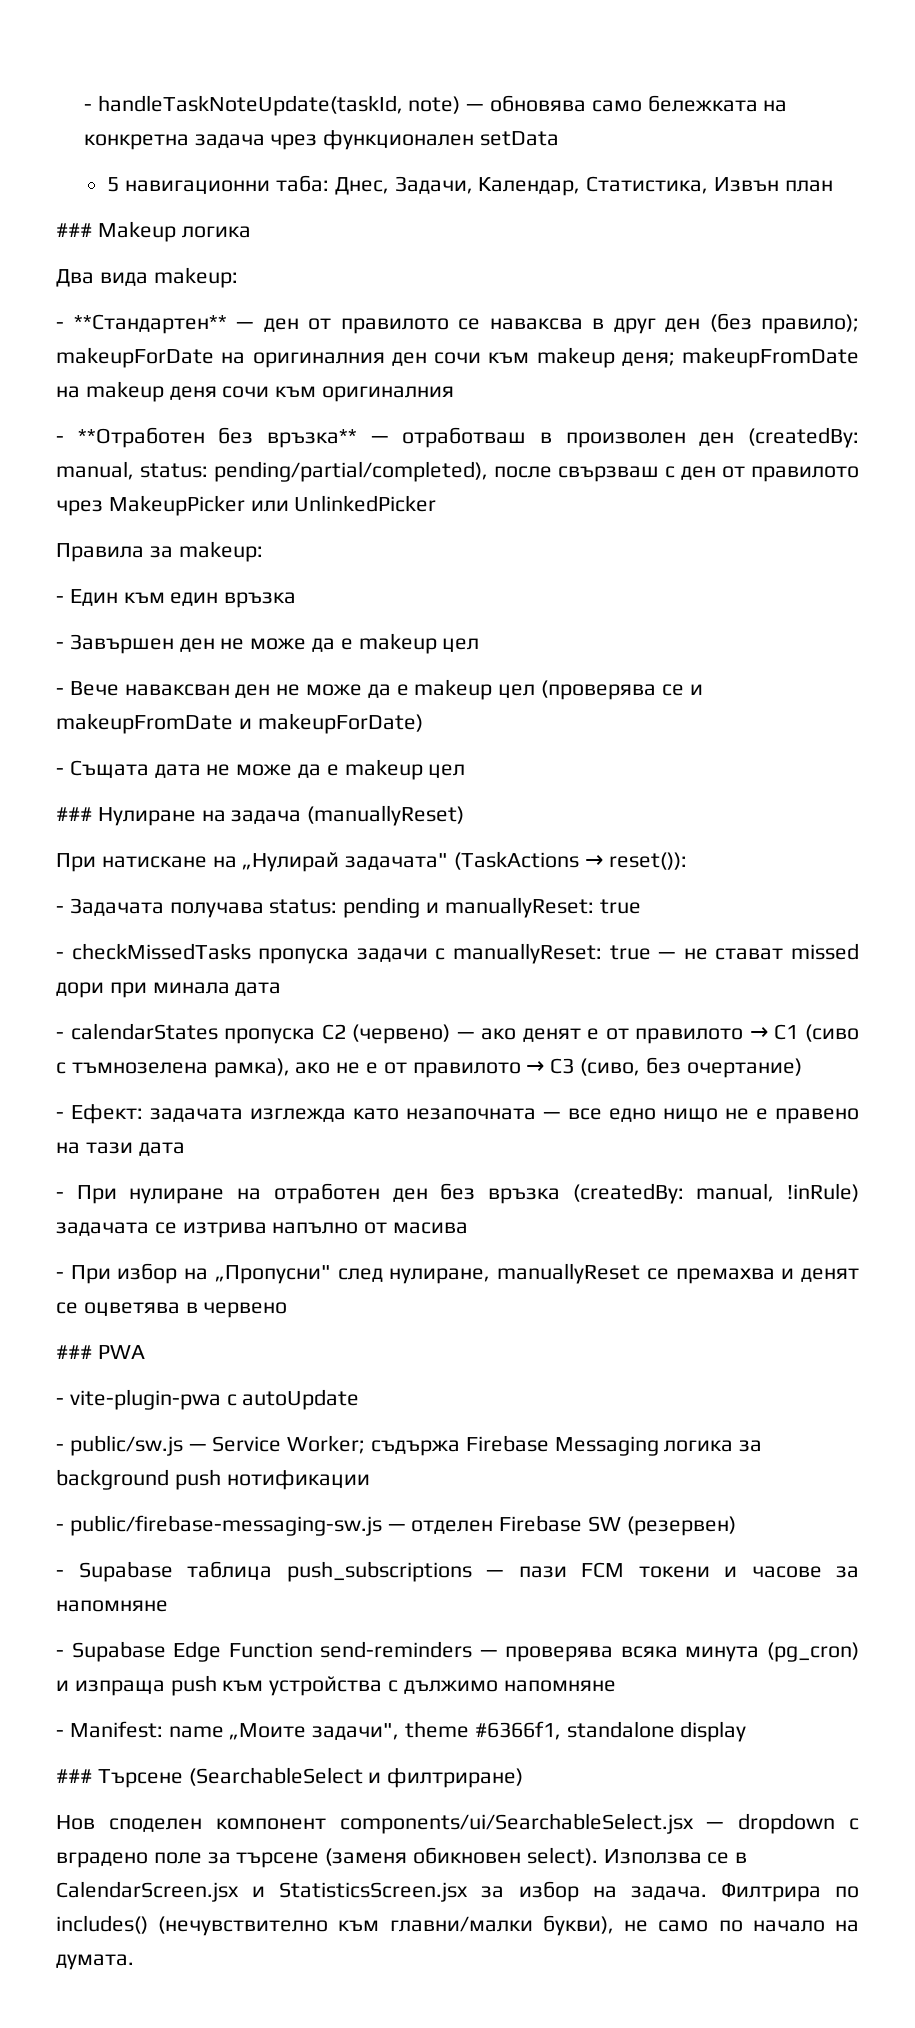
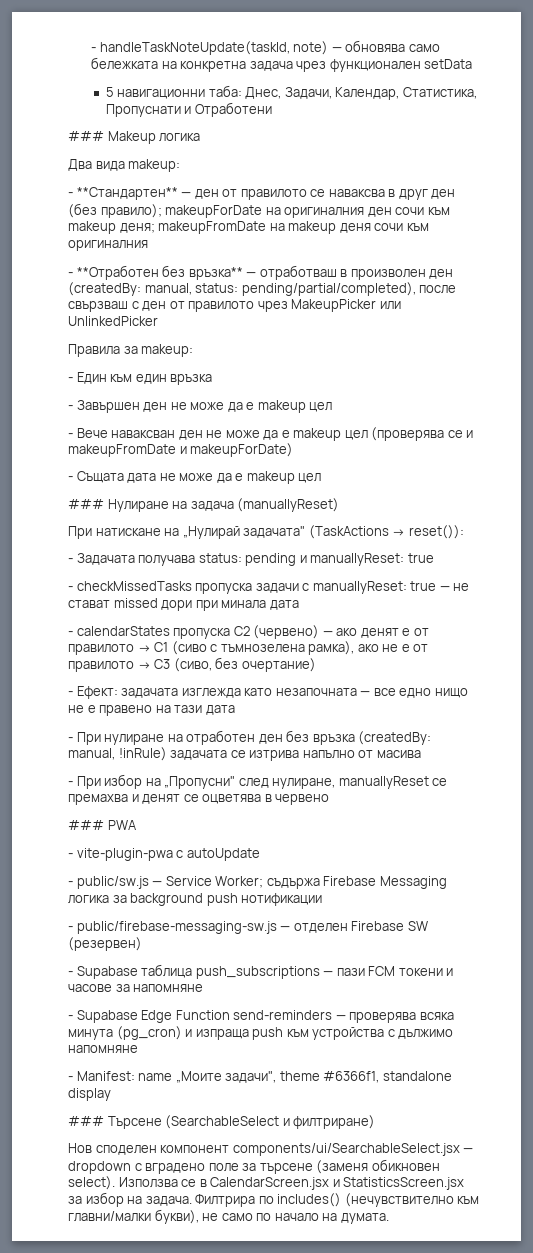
- 5 навигационни таба: Днес, Задачи, Календар, Статистика, Извън план
+ 5 навигационни таба: Днес, Задачи, Календар, Статистика, Пропуснати и Отработени

